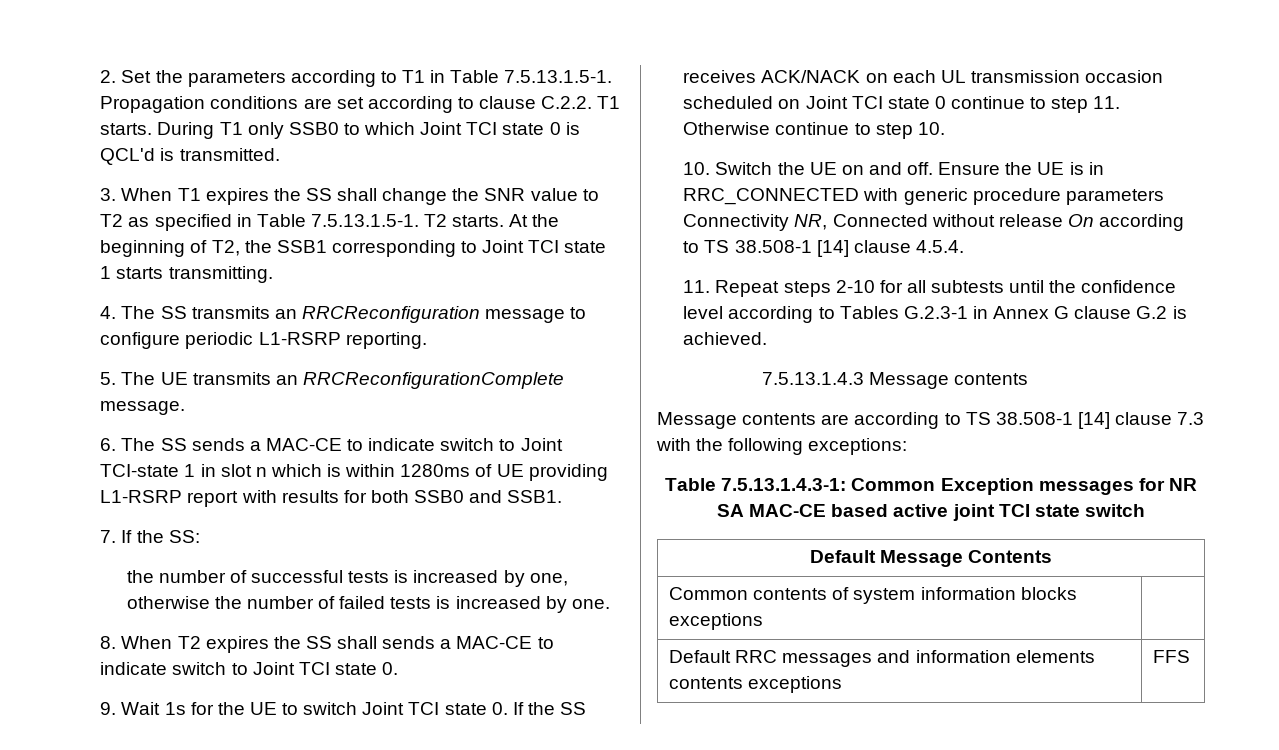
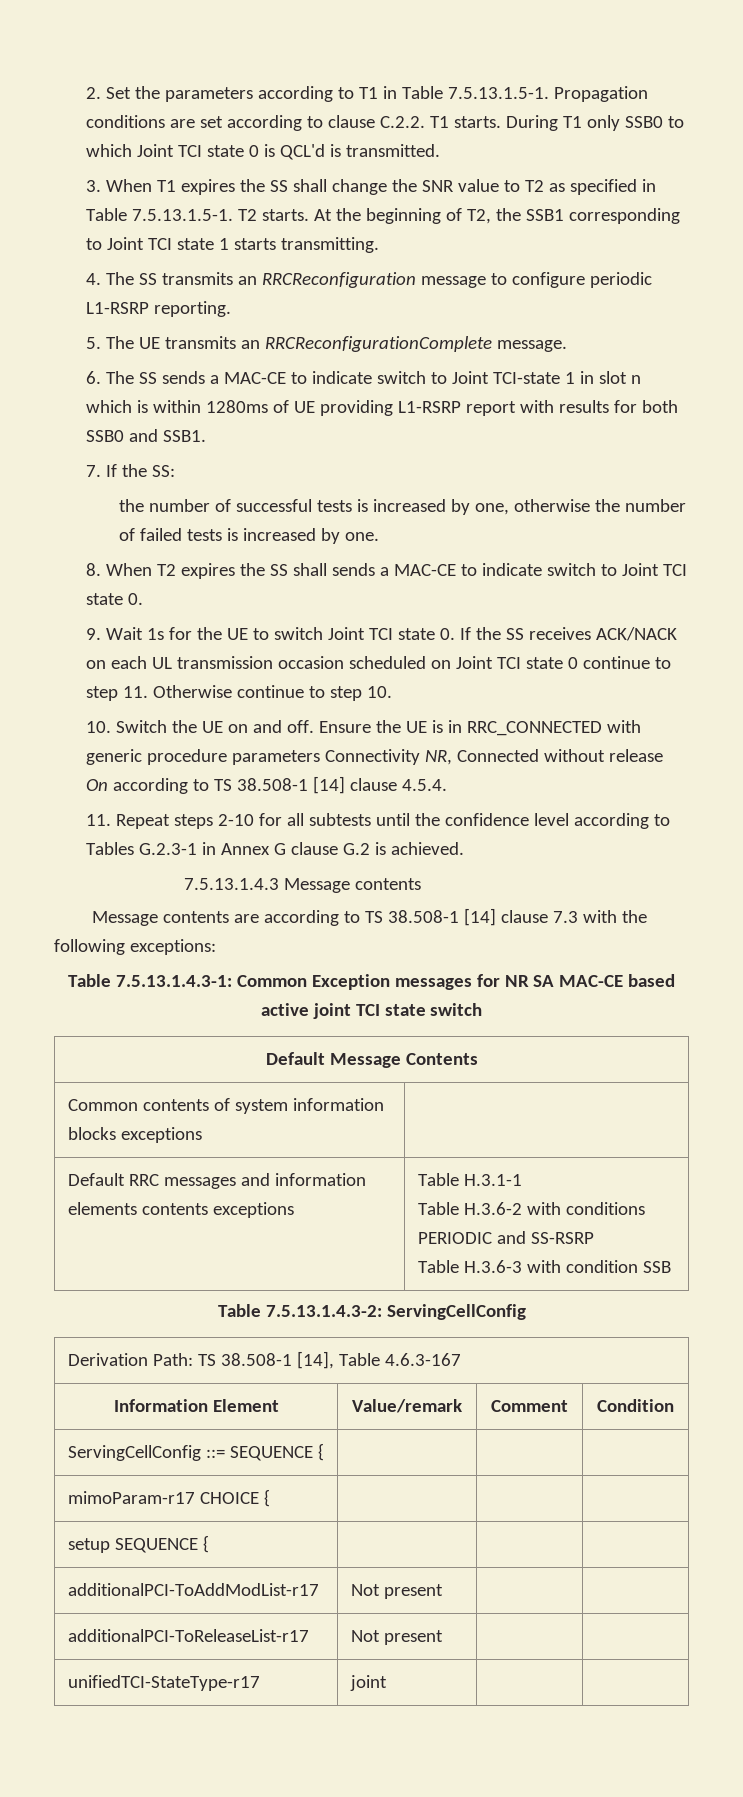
- Default RRC messages and information elements contents exceptions | FFS
+ Default RRC messages and information elements contents exceptions | Table H.3.1-1
+ Table H.3.6-2 with conditions PERIODIC and SS-RSRP
+ Table H.3.6-3 with condition SSB
+ Table 7.5.13.1.4.3-2: ServingCellConfig
+ Derivation Path: TS 38.508-1 [14], Table 4.6.3-167
+ Information Element | Value/remark | Comment | Condition
+ ServingCellConfig ::= SEQUENCE { | | |
+ mimoParam-r17 CHOICE { | | |
+ setup SEQUENCE { | | |
+ additionalPCI-ToAddModList-r17 | Not present | |
+ additionalPCI-ToReleaseList-r17 | Not present | |
+ unifiedTCI-StateType-r17 | joint | |

